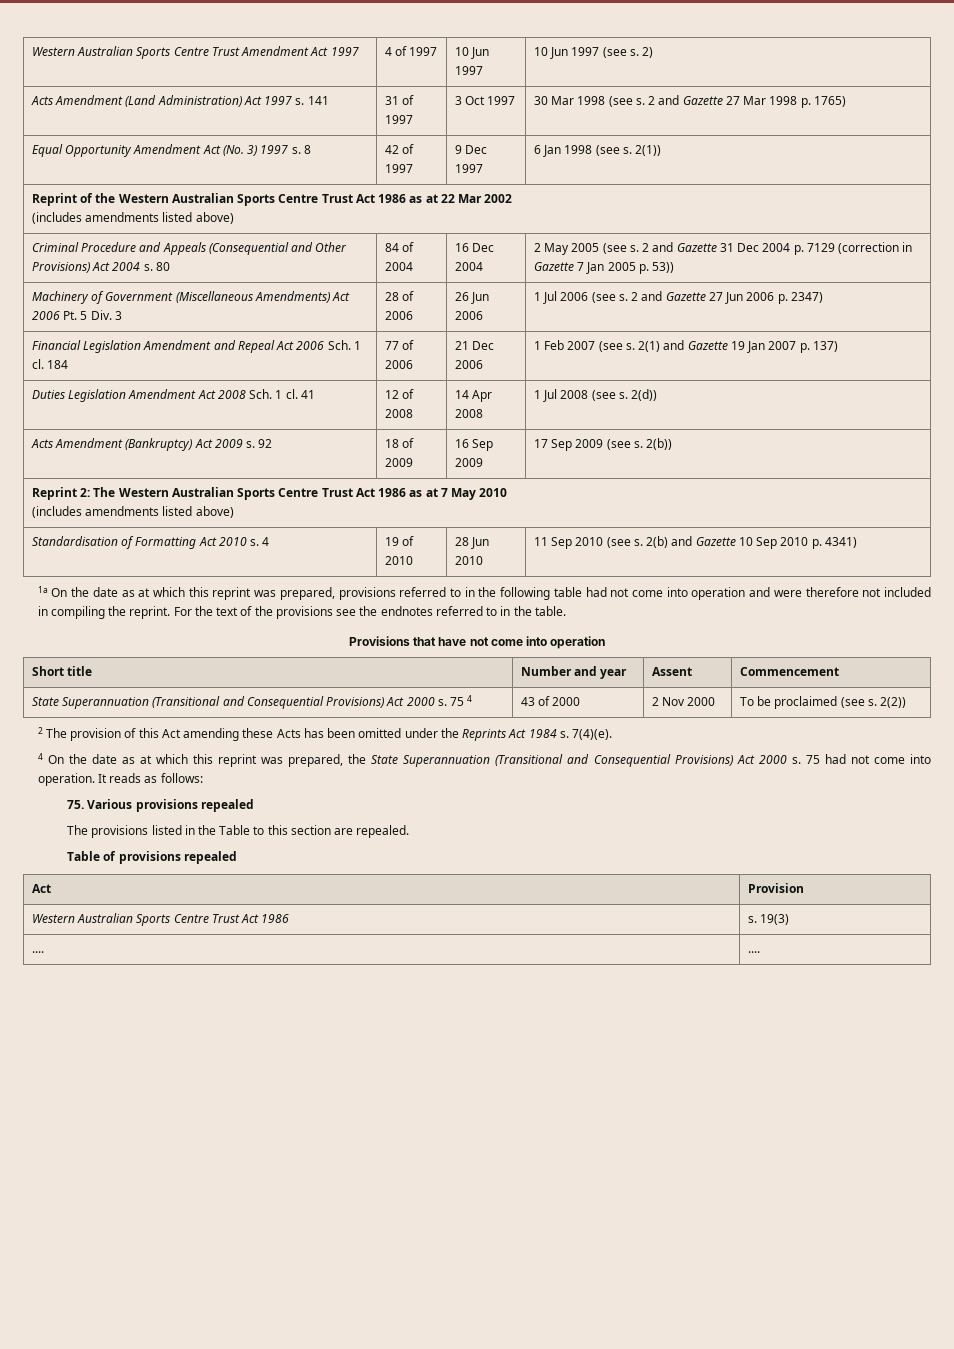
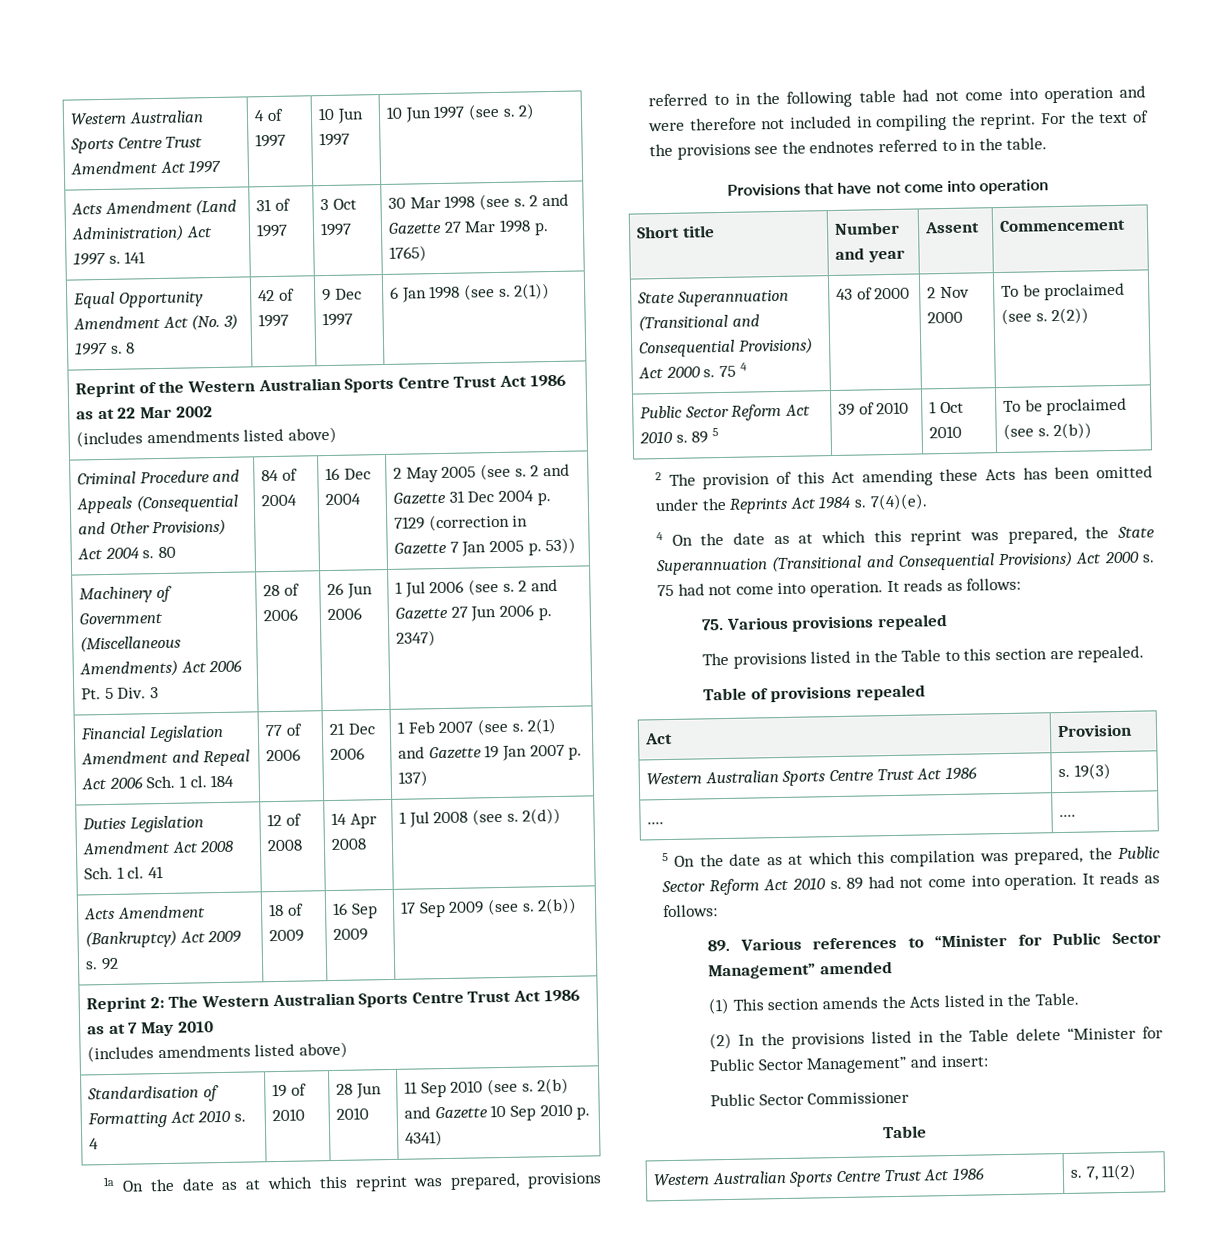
+ Public Sector Reform Act 2010 s. 89 5 | 39 of 2010 | 1 Oct 2010 | To be proclaimed (see s. 2(b))
+ 5 On the date as at which this compilation was prepared, the Public Sector Reform Act 2010 s. 89 had not come into operation. It reads as follows:
+ 89. Various references to “Minister for Public Sector Management” amended
+ (1) This section amends the Acts listed in the Table.
+ (2) In the provisions listed in the Table delete “Minister for Public Sector Management” and insert:
+ Public Sector Commissioner
+ Table
+ Western Australian Sports Centre Trust Act 1986 | s. 7, 11(2)

